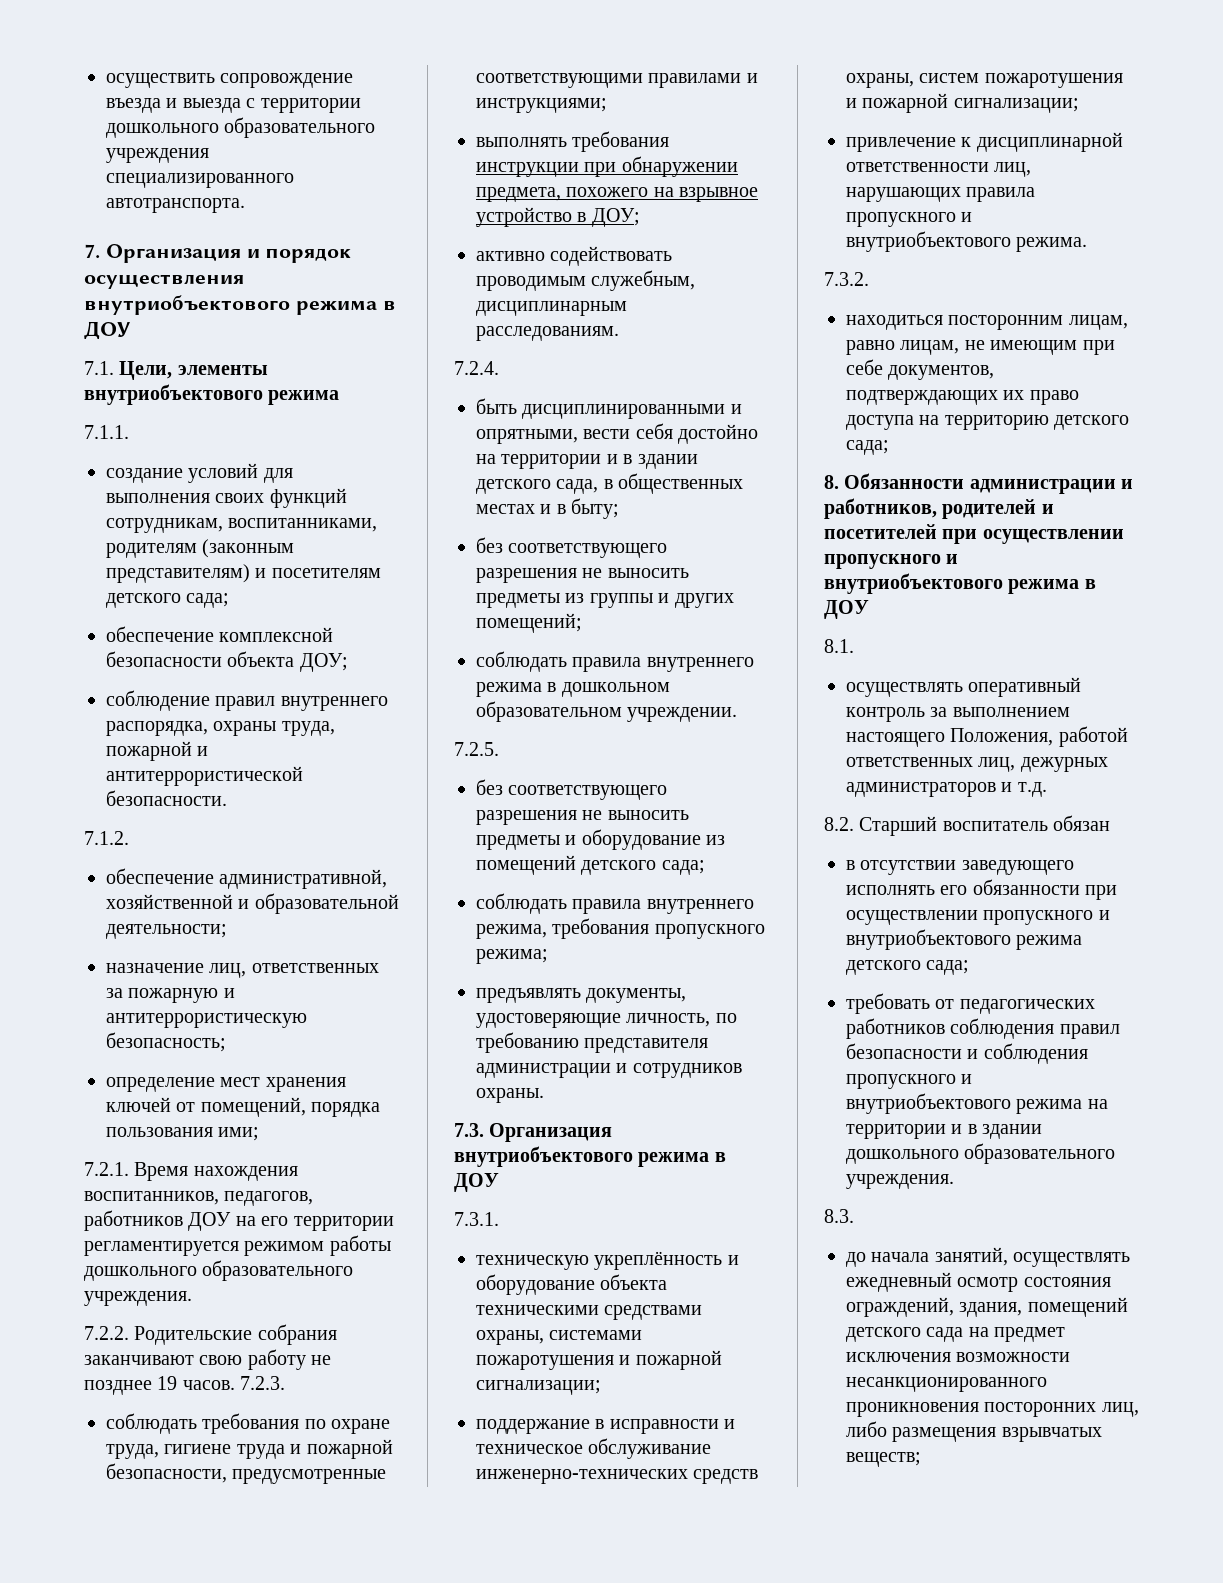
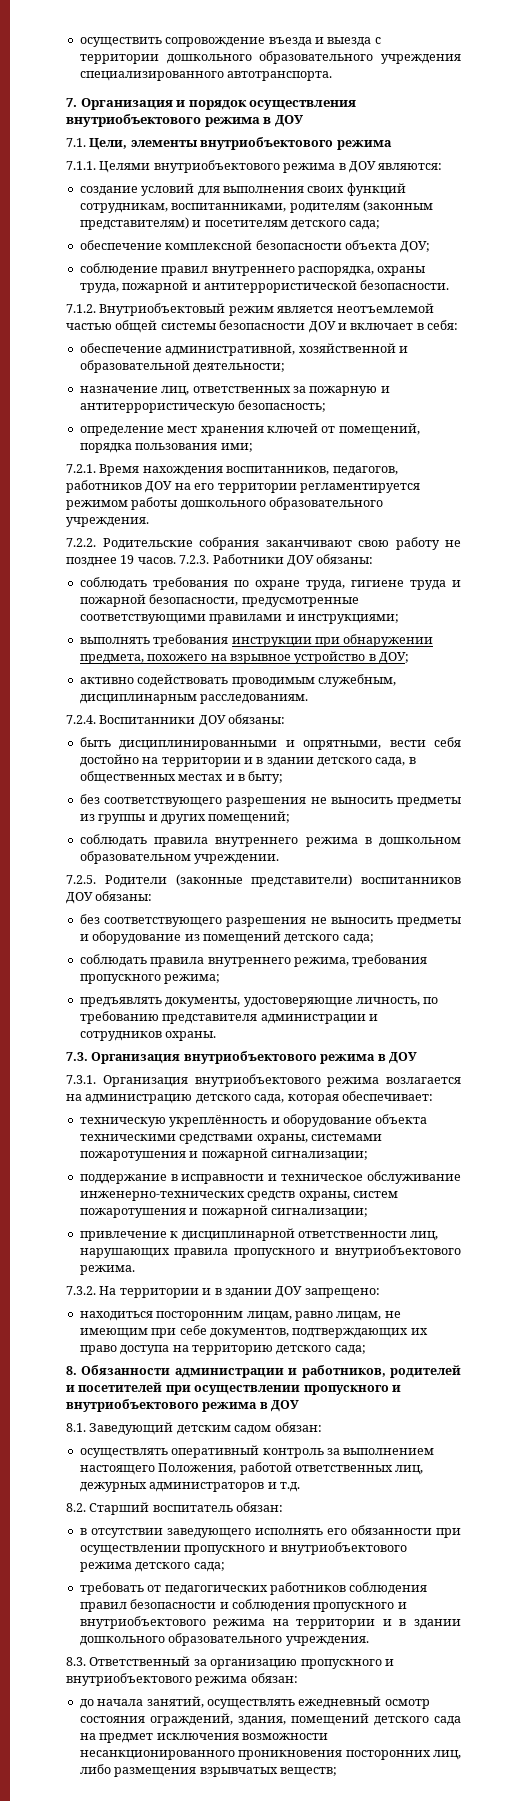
- 7.1.1.
+ 7.1.1. Целями внутриобъектового режима в ДОУ являются:
- 7.1.2.
+ 7.1.2. Внутриобъектовый режим является неотъемлемой частью общей системы безопасности ДОУ и включает в себя:
- 7.2.3.
+ 7.2.3. Работники ДОУ обязаны:
- 7.2.4.
+ 7.2.4. Воспитанники ДОУ обязаны:
- 7.2.5.
+ 7.2.5. Родители (законные представители) воспитанников ДОУ обязаны:
- 7.3.1.
+ 7.3.1. Организация внутриобъектового режима возлагается на администрацию детского сада, которая обеспечивает:
- 7.3.2.
+ 7.3.2. На территории и в здании ДОУ запрещено:
- 8.1.
+ 8.1. Заведующий детским садом обязан:
- 8.2. Старший воспитатель обязан
+ 8.2. Старший воспитатель обязан:
- 8.3.
+ 8.3. Ответственный за организацию пропускного и внутриобъектового режима обязан:

